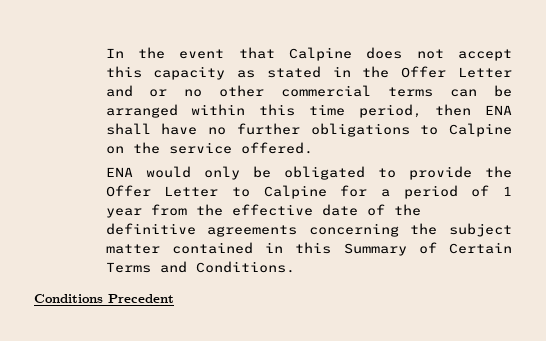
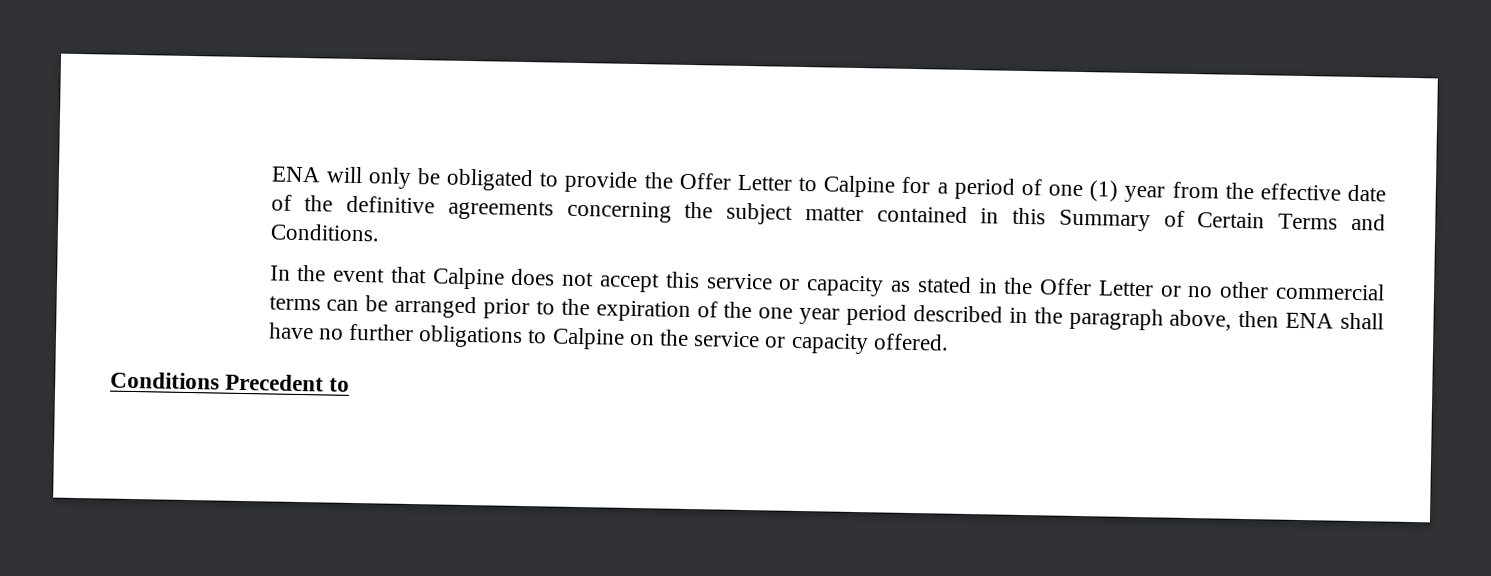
- In the event that Calpine does not accept this capacity as stated in the Offer Letter and or no other commercial terms can be arranged within this time period, then ENA shall have no further obligations to Calpine on the service offered.
- ENA would only be obligated to provide the Offer Letter to Calpine for a period of 1 year from the effective date of the definitive agreements concerning the subject matter contained in this Summary of Certain Terms and Conditions.
+ ENA will only be obligated to provide the Offer Letter to Calpine for a period of one (1) year from the effective date of the definitive agreements concerning the subject matter contained in this Summary of Certain Terms and Conditions.
+ In the event that Calpine does not accept this service or capacity as stated in the Offer Letter or no other commercial terms can be arranged prior to the expiration of the one year period described in the paragraph above, then ENA shall have no further obligations to Calpine on the service or capacity offered.
- Conditions Precedent
+ Conditions Precedent to

